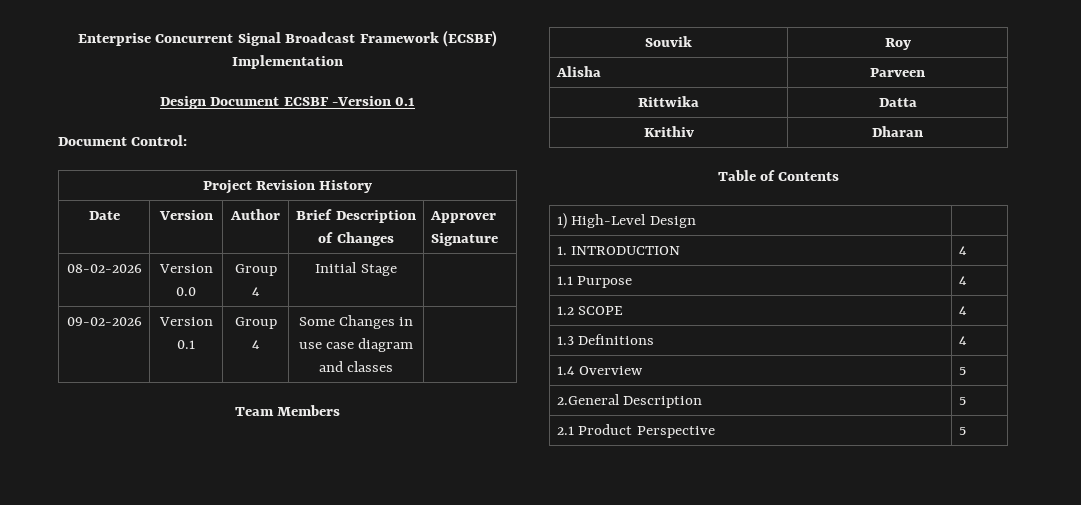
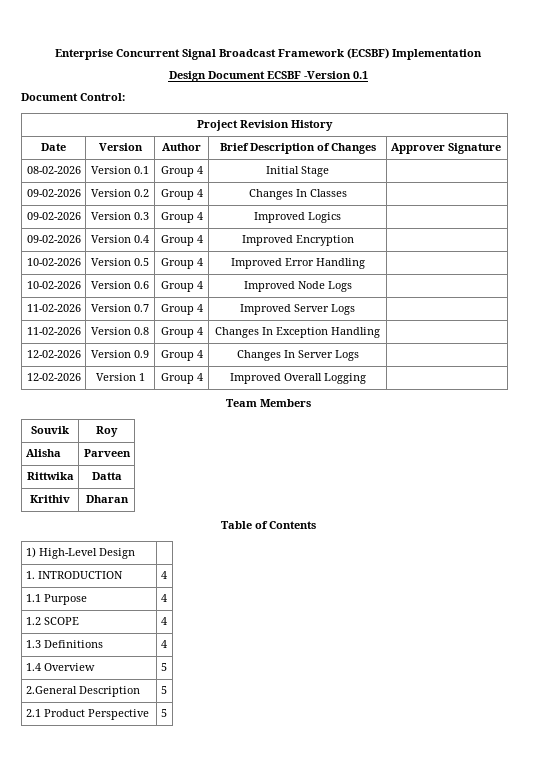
- 08-02-2026 | Version 0.0 | Group 4 | Initial Stage |
+ 08-02-2026 | Version 0.1 | Group 4 | Initial Stage |
- 09-02-2026 | Version 0.1 | Group 4 | Some Changes in use case diagram and classes |
+ 09-02-2026 | Version 0.2 | Group 4 | Changes In Classes |
+ 09-02-2026 | Version 0.3 | Group 4 | Improved Logics |
+ 09-02-2026 | Version 0.4 | Group 4 | Improved Encryption |
+ 10-02-2026 | Version 0.5 | Group 4 | Improved Error Handling |
+ 10-02-2026 | Version 0.6 | Group 4 | Improved Node Logs |
+ 11-02-2026 | Version 0.7 | Group 4 | Improved Server Logs |
+ 11-02-2026 | Version 0.8 | Group 4 | Changes In Exception Handling |
+ 12-02-2026 | Version 0.9 | Group 4 | Changes In Server Logs |
+ 12-02-2026 | Version 1 | Group 4 | Improved Overall Logging |

